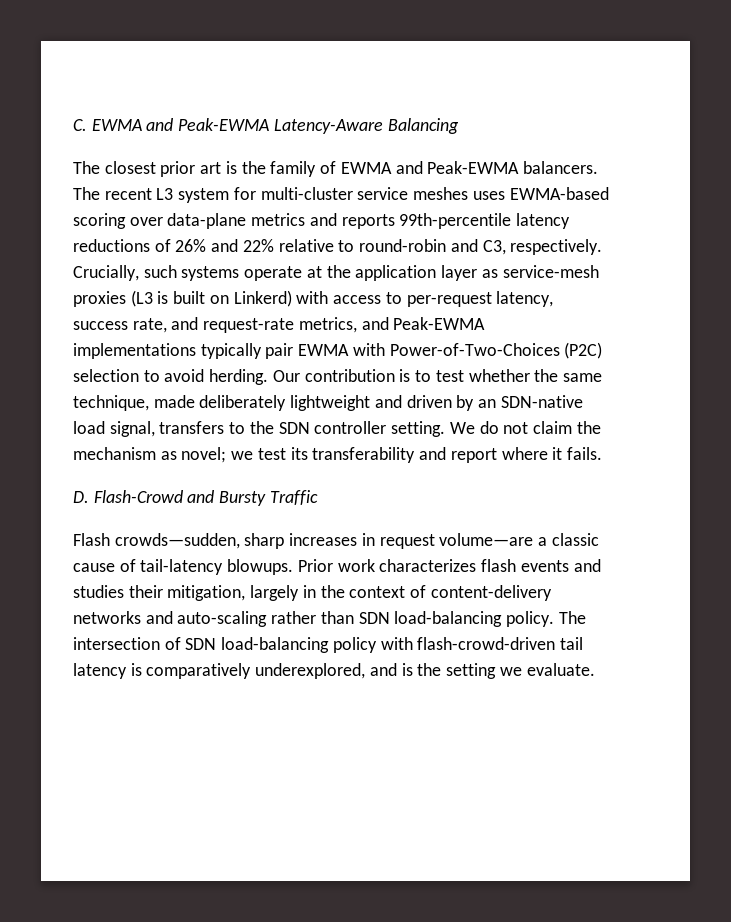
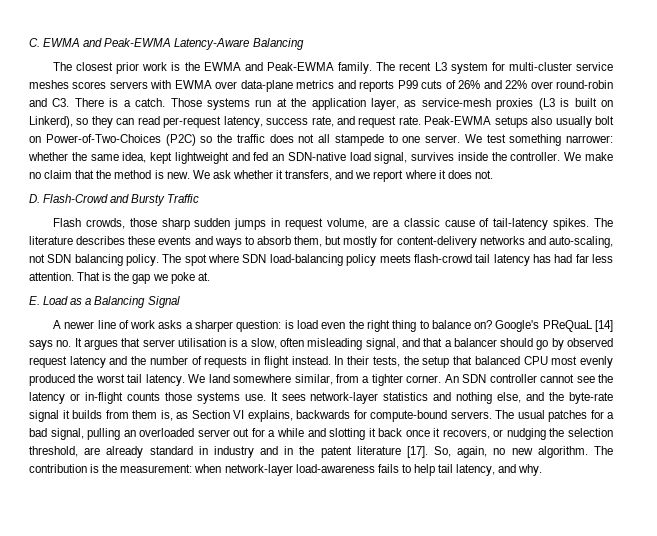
- The closest prior art is the family of EWMA and Peak-EWMA balancers.
+ The closest prior work is the EWMA and Peak-EWMA family.
- The recent L3 system for multi-cluster service meshes uses EWMA-based scoring over data-plane metrics and reports 99th-percentile latency reductions of 26% and 22% relative to round-robin and C3, respectively. Crucially, such systems operate at the application layer as service-mesh proxies (L3 is built on Linkerd) with access to per-request latency, success rate, and request-rate metrics, and Peak-EWMA implementations typically pair EWMA with Power-of-Two-Choices (P2C) selection to avoid herding. Our contribution is to test whether the same technique, made deliberately lightweight and driven by an SDN-native load signal, transfers to the SDN controller setting. We do not claim the mechanism as novel; we test its transferability and report where it fails.
+ The recent L3 system for multi-cluster service meshes scores servers with EWMA over data-plane metrics and reports P99 cuts of 26% and 22% over round-robin and C3. There is a catch. Those systems run at the application layer, as service-mesh proxies (L3 is built on Linkerd), so they can read per-request latency, success rate, and request rate. Peak-EWMA setups also usually bolt on Power-of-Two-Choices (P2C) so the traffic does not all stampede to one server. We test something narrower: whether the same idea, kept lightweight and fed an SDN-native load signal, survives inside the controller. We make no claim that the method is new. We ask whether it transfers, and we report where it does not.
- Flash crowds—sudden, sharp increases in request volume—are a classic cause of tail-latency blowups. Prior work characterizes flash events and studies their mitigation, largely in the context of content-delivery networks and auto-scaling rather than SDN load-balancing policy. The intersection of SDN load-balancing policy with flash-crowd-driven tail latency is comparatively underexplored, and is the setting we evaluate.
+ Flash crowds, those sharp sudden jumps in request volume, are a classic cause of tail-latency spikes. The literature describes these events and ways to absorb them, but mostly for content-delivery networks and auto-scaling, not SDN balancing policy. The spot where SDN load-balancing policy meets flash-crowd tail latency has had far less attention. That is the gap we poke at.
+ E. Load as a Balancing Signal
+ A newer line of work asks a sharper question: is load even the right thing to balance on? Google's PReQuaL [14] says no. It argues that server utilisation is a slow, often misleading signal, and that a balancer should go by observed request latency and the number of requests in flight instead. In their tests, the setup that balanced CPU most evenly produced the worst tail latency. We land somewhere similar, from a tighter corner. An SDN controller cannot see the latency or in-flight counts those systems use. It sees network-layer statistics and nothing else, and the byte-rate signal it builds from them is, as Section VI explains, backwards for compute-bound servers. The usual patches for a bad signal, pulling an overloaded server out for a while and slotting it back once it recovers, or nudging the selection threshold, are already standard in industry and in the patent literature [17]. So, again, no new algorithm. The contribution is the measurement: when network-layer load-awareness fails to help tail latency, and why.

